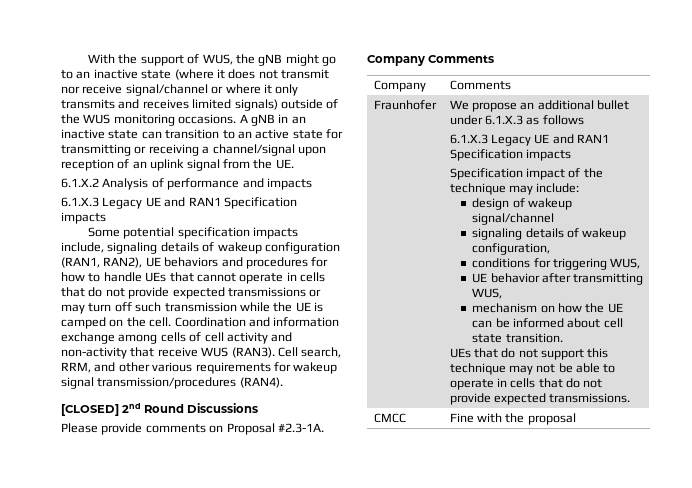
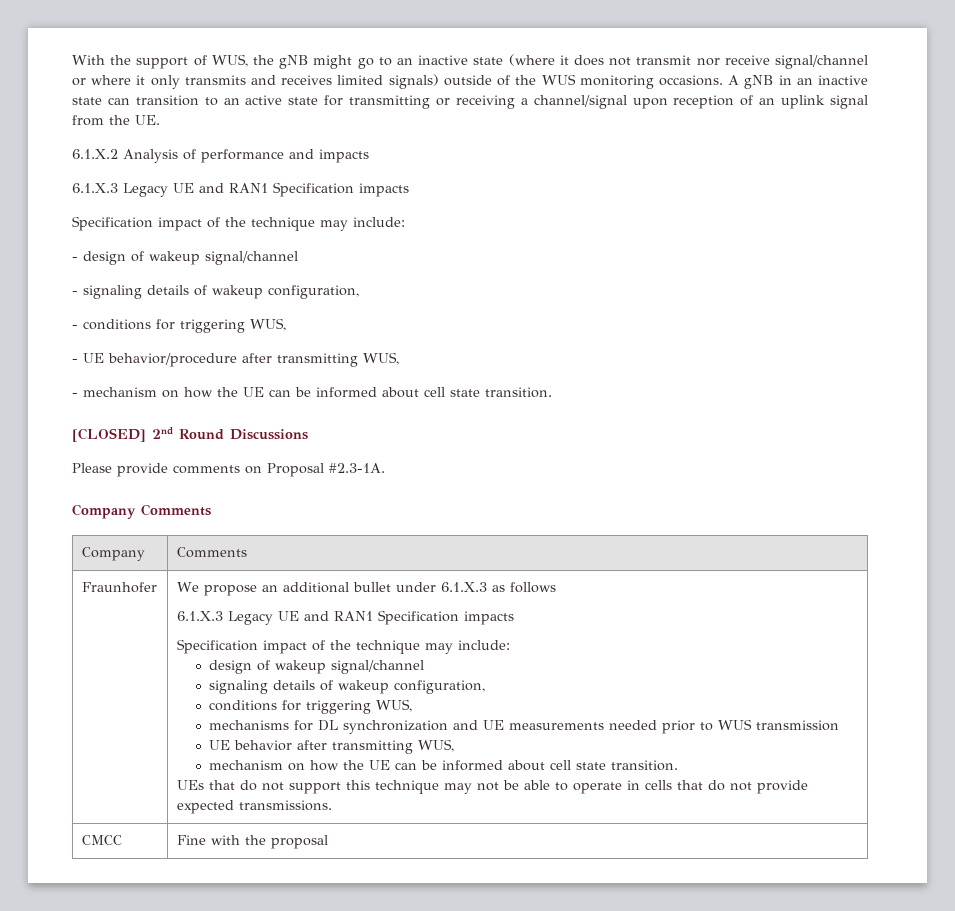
  6.1.X.2 Analysis of performance and impacts
  6.1.X.3 Legacy UE and RAN1 Specification impacts
- Some potential specification impacts include, signaling details of wakeup configuration (RAN1, RAN2), UE behaviors and procedures for how to handle UEs that cannot operate in cells that do not provide expected transmissions or may turn off such transmission while the UE is camped on the cell. Coordination and information exchange among cells of cell activity and non-activity that receive WUS (RAN3). Cell search, RRM, and other various requirements for wakeup signal transmission/procedures (RAN4).
+ Specification impact of the technique may include:
+ - design of wakeup signal/channel
+ - signaling details of wakeup configuration,
+ - conditions for triggering WUS,
+ - UE behavior/procedure after transmitting WUS,
+ - mechanism on how the UE can be informed about cell state transition.
+ mechanisms for DL synchronization and UE measurements needed prior to WUS transmission

